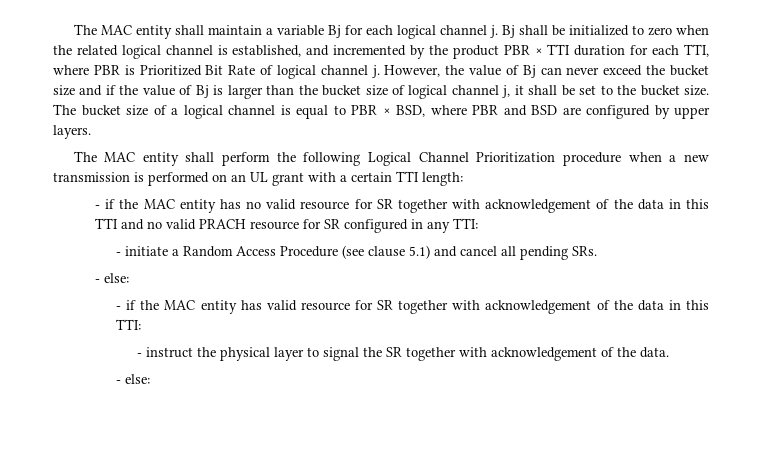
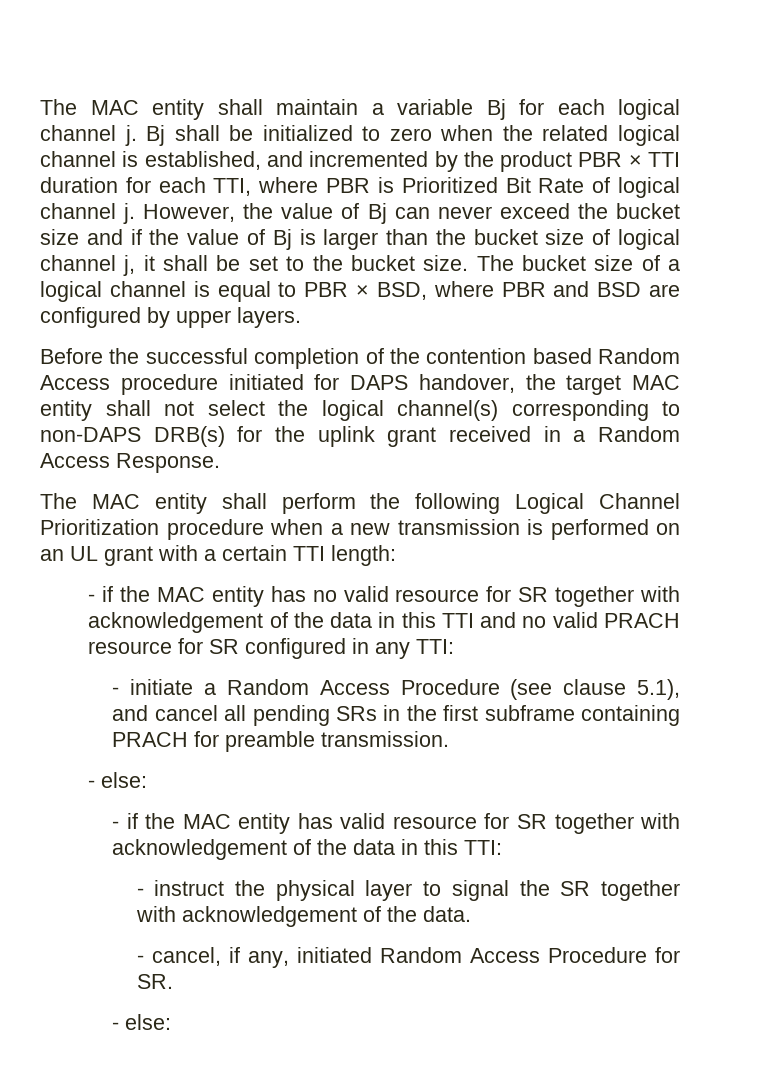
+ Before the successful completion of the contention based Random Access procedure initiated for DAPS handover, the target MAC entity shall not select the logical channel(s) corresponding to non-DAPS DRB(s) for the uplink grant received in a Random Access Response.
- - initiate a Random Access Procedure (see clause 5.1) and cancel all pending SRs.
+ - initiate a Random Access Procedure (see clause 5.1), and cancel all pending SRs in the first subframe containing PRACH for preamble transmission.
+ - cancel, if any, initiated Random Access Procedure for SR.

